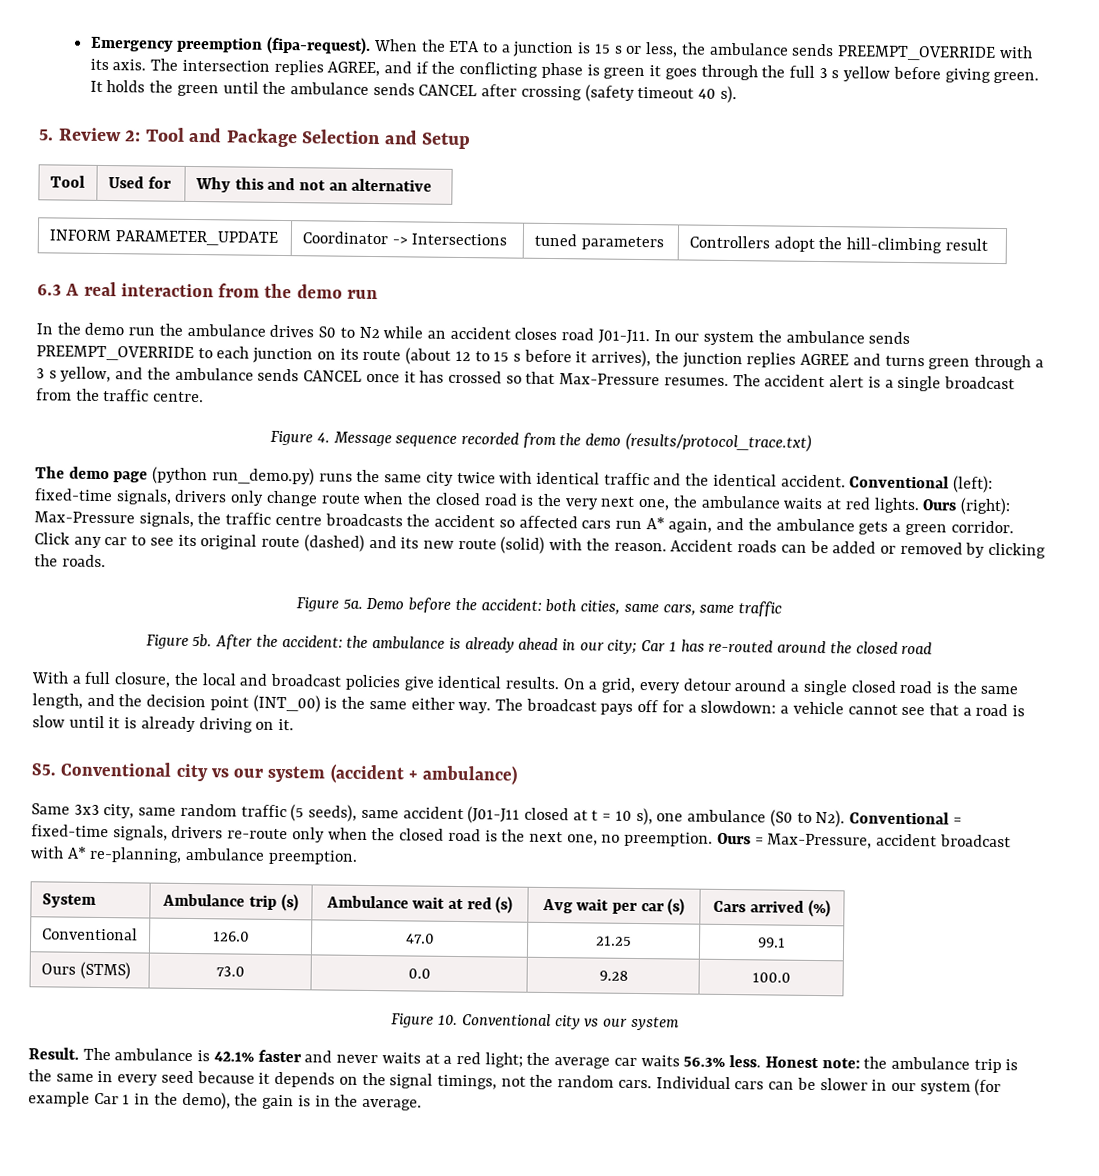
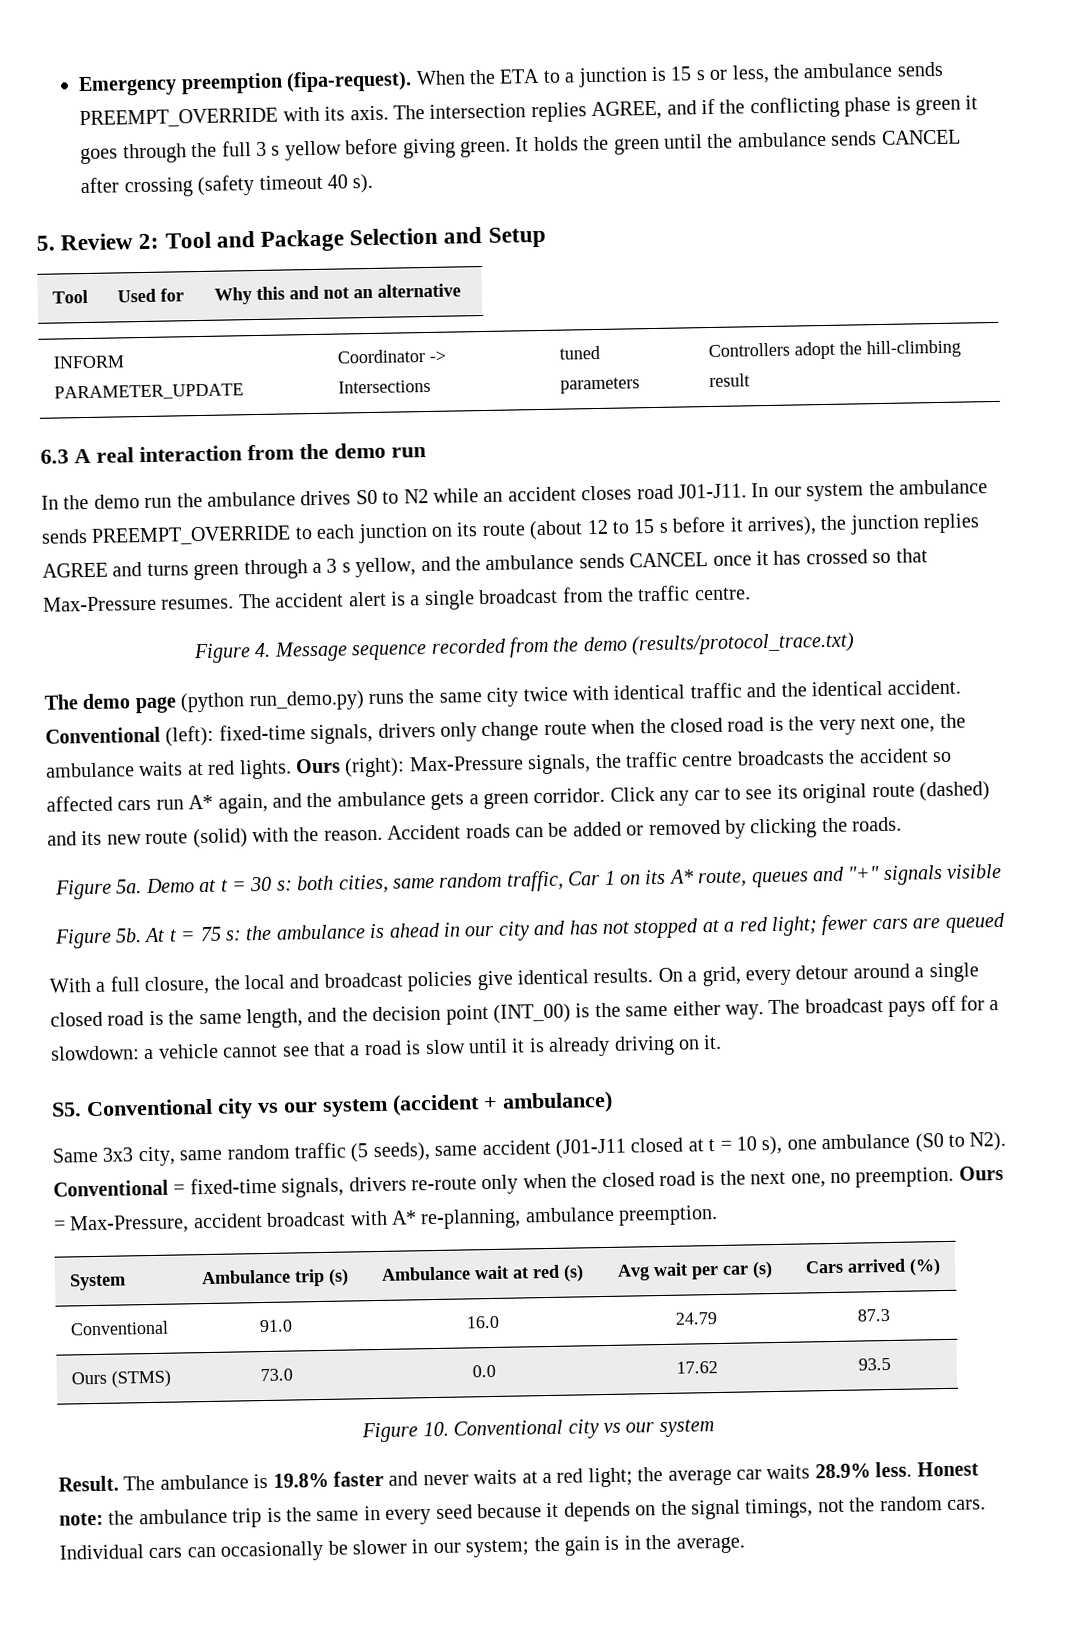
- Demo before the accident: both cities, same cars, same traffic
- Figure 5b. After the accident: the ambulance is already ahead in our city; Car 1 has re-routed around the closed road
+ Demo at t = 30 s: both cities, same random traffic, Car 1 on its A* route, queues and "+" signals visible
+ Figure 5b. At t = 75 s: the ambulance is ahead in our city and has not stopped at a red light; fewer cars are queued
- Conventional | 126.0 | 47.0 | 21.25 | 99.1
+ Conventional | 91.0 | 16.0 | 24.79 | 87.3
- Ours (STMS) | 73.0 | 0.0 | 9.28 | 100.0
+ Ours (STMS) | 73.0 | 0.0 | 17.62 | 93.5
- The ambulance is 42.1% faster and never waits at a red light; the average car waits 56.3% less.
+ The ambulance is 19.8% faster and never waits at a red light; the average car waits 28.9% less.
- Individual cars can be slower in our system (for example Car 1 in the demo), the gain is in the average.
+ Individual cars can occasionally be slower in our system; the gain is in the average.

